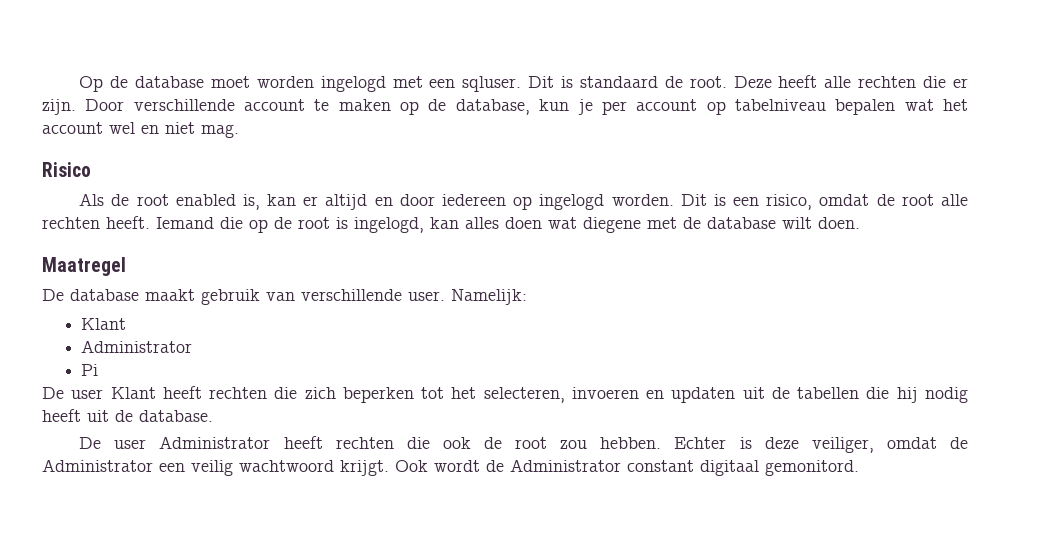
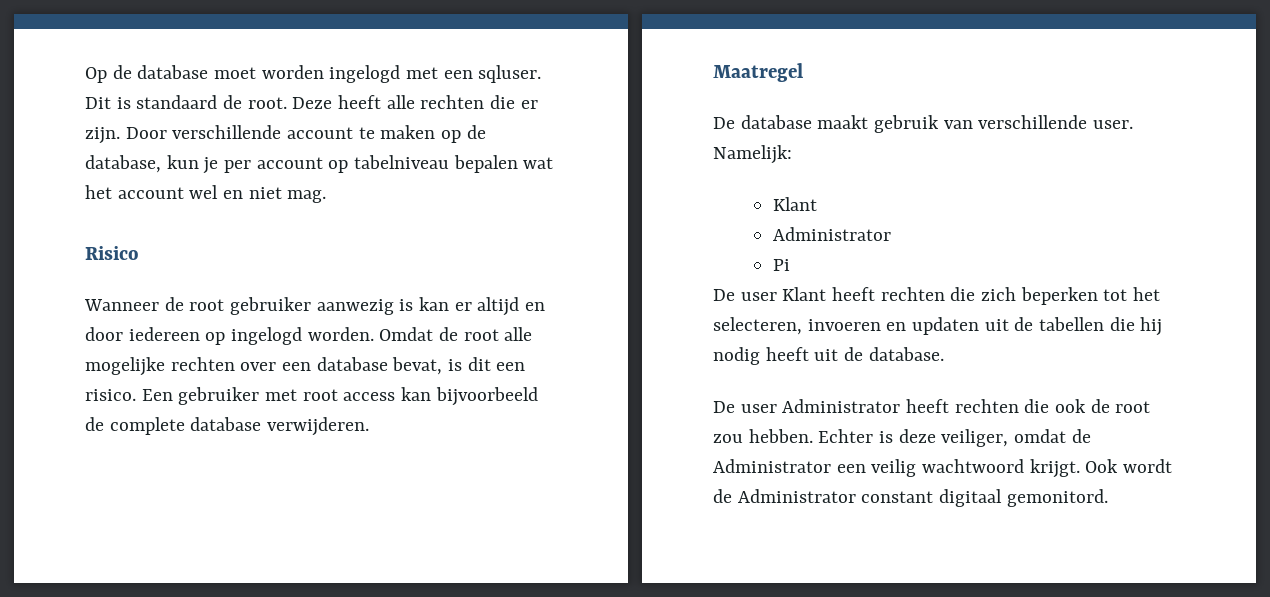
- Als de root enabled is, kan er altijd en door iedereen op ingelogd worden.
+ Wanneer de root gebruiker aanwezig is kan er altijd en door iedereen op ingelogd worden.
- Dit is een risico, omdat de root alle rechten heeft. Iemand die op de root is ingelogd, kan alles doen wat diegene met de database wilt doen.
+ Omdat de root alle mogelijke rechten over een database bevat, is dit een risico. Een gebruiker met root access kan bijvoorbeeld de complete database verwijderen.

